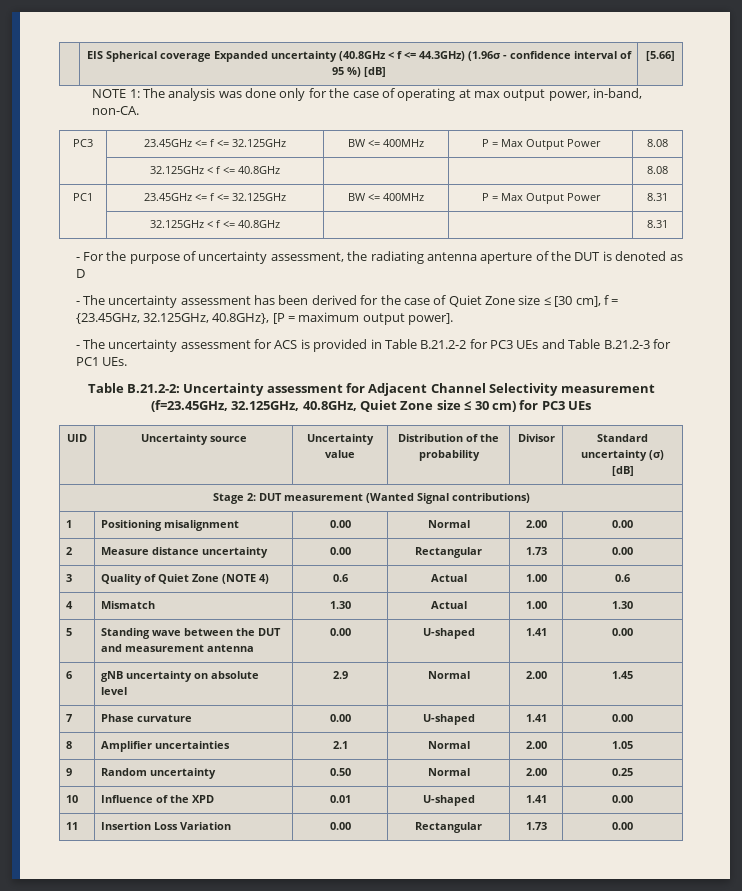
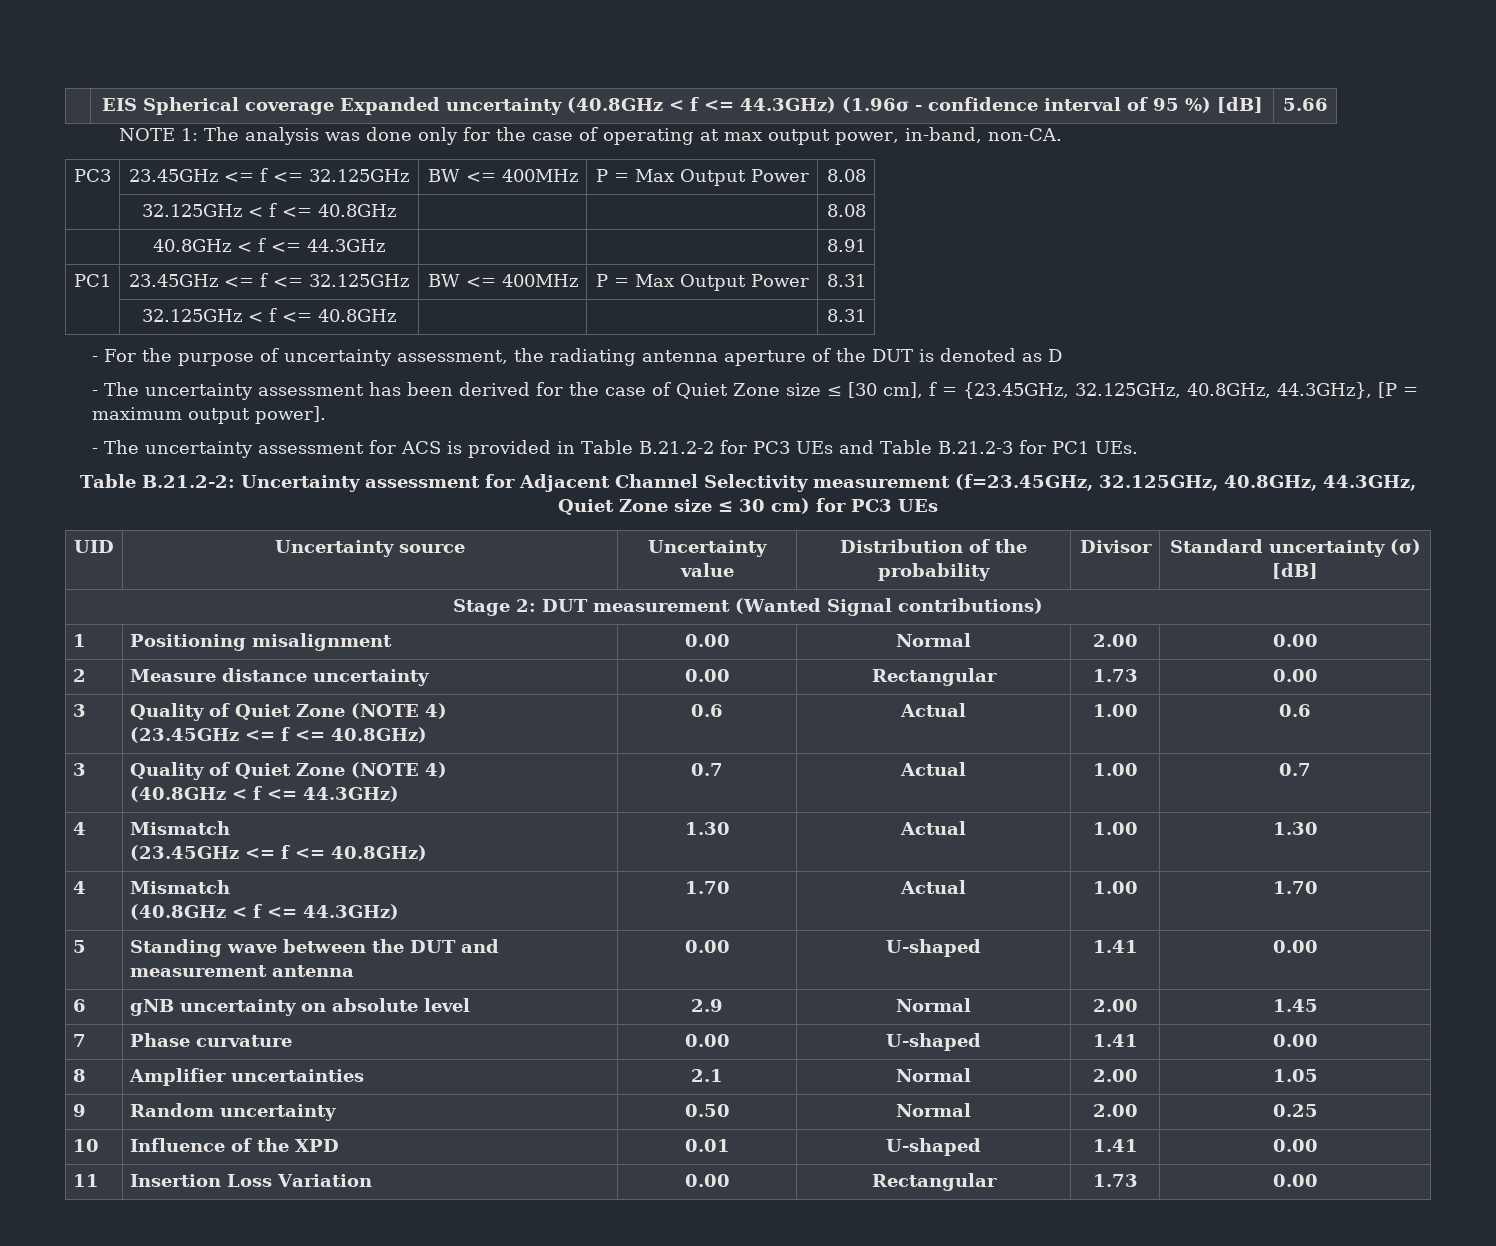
- | EIS Spherical coverage Expanded uncertainty (40.8GHz < f <= 44.3GHz) (1.96σ - confidence interval of 95 %) [dB] | [5.66]
+ | EIS Spherical coverage Expanded uncertainty (40.8GHz < f <= 44.3GHz) (1.96σ - confidence interval of 95 %) [dB] | 5.66
+ | 40.8GHz < f <= 44.3GHz | | | 8.91
- - The uncertainty assessment has been derived for the case of Quiet Zone size ≤ [30 cm], f = {23.45GHz, 32.125GHz, 40.8GHz}, [P = maximum output power].
+ - The uncertainty assessment has been derived for the case of Quiet Zone size ≤ [30 cm], f = {23.45GHz, 32.125GHz, 40.8GHz, 44.3GHz}, [P = maximum output power].
- Table B.21.2-2: Uncertainty assessment for Adjacent Channel Selectivity measurement (f=23.45GHz, 32.125GHz, 40.8GHz, Quiet Zone size ≤ 30 cm) for PC3 UEs
+ Table B.21.2-2: Uncertainty assessment for Adjacent Channel Selectivity measurement (f=23.45GHz, 32.125GHz, 40.8GHz, 44.3GHz, Quiet Zone size ≤ 30 cm) for PC3 UEs
  2 | Measure distance uncertainty | 0.00 | Rectangular | 1.73 | 0.00
- 3 | Quality of Quiet Zone (NOTE 4) | 0.6 | Actual | 1.00 | 0.6
- 4 | Mismatch | 1.30 | Actual | 1.00 | 1.30
+ 3 | Quality of Quiet Zone (NOTE 4)
+ (23.45GHz <= f <= 40.8GHz) | 0.6 | Actual | 1.00 | 0.6
+ 3 | Quality of Quiet Zone (NOTE 4)
+ (40.8GHz < f <= 44.3GHz) | 0.7 | Actual | 1.00 | 0.7
+ 4 | Mismatch
+ (23.45GHz <= f <= 40.8GHz) | 1.30 | Actual | 1.00 | 1.30
+ 4 | Mismatch
+ (40.8GHz < f <= 44.3GHz) | 1.70 | Actual | 1.00 | 1.70

